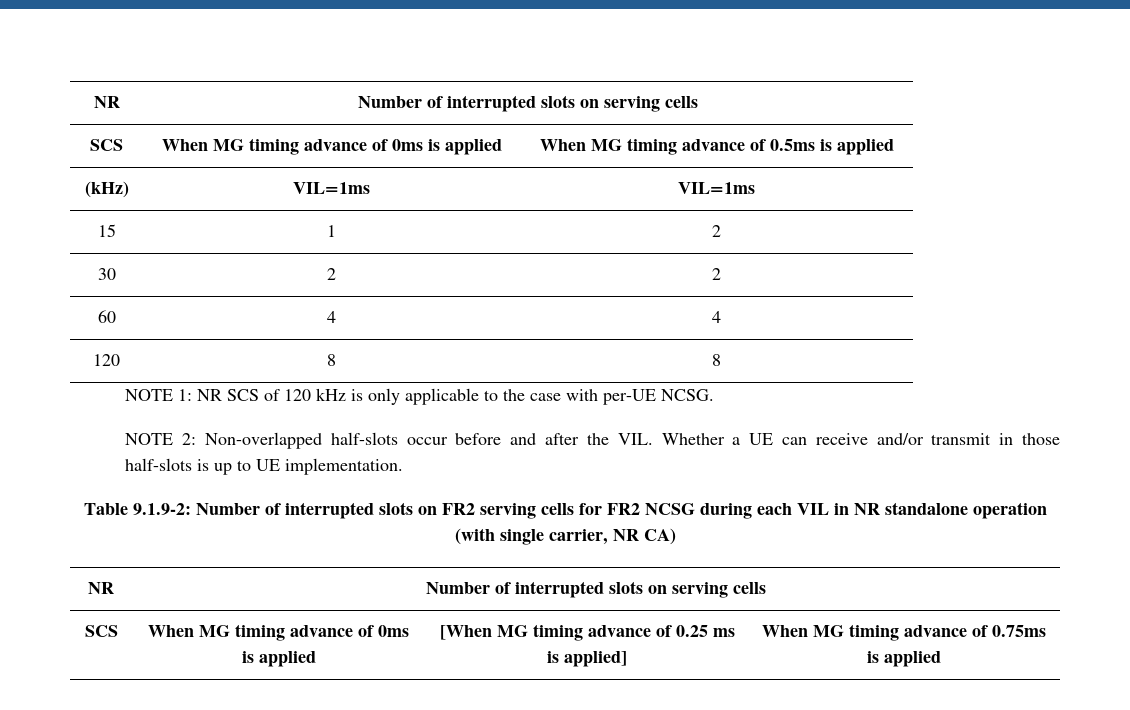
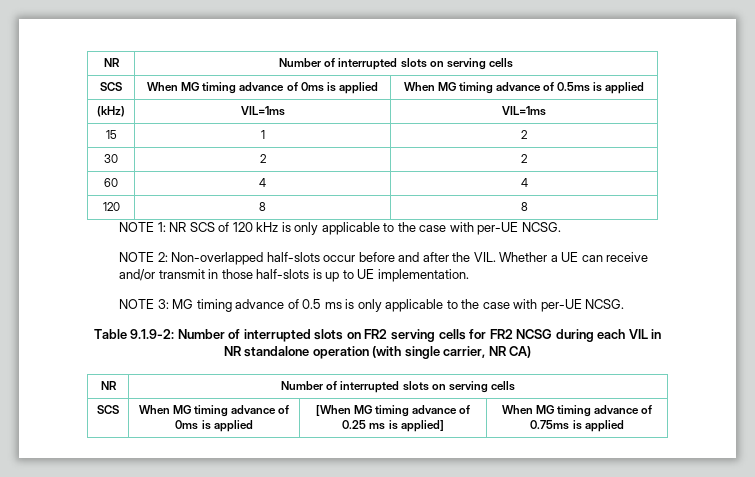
+ NOTE 3: MG timing advance of 0.5 ms is only applicable to the case with per-UE NCSG.

